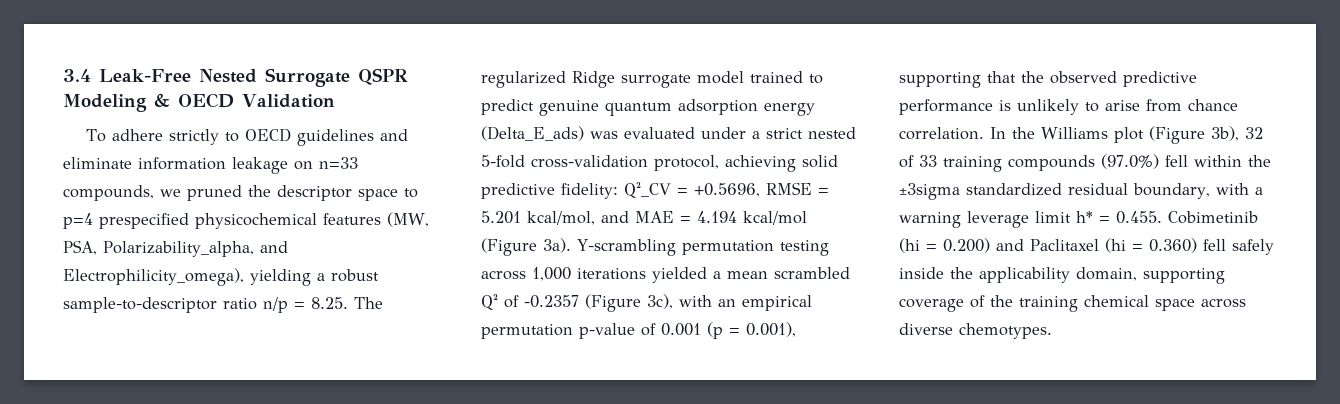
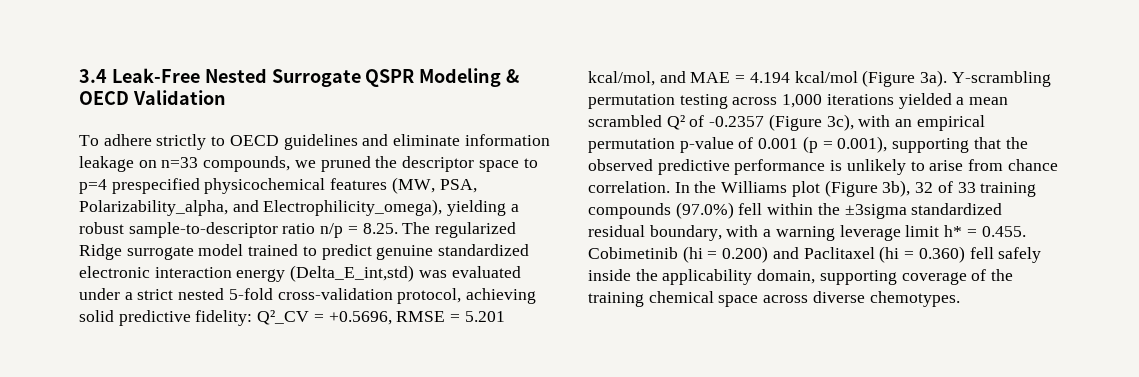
- To adhere strictly to OECD guidelines and eliminate information leakage on n=33 compounds, we pruned the descriptor space to p=4 prespecified physicochemical features (MW, PSA, Polarizability_alpha, and Electrophilicity_omega), yielding a robust sample-to-descriptor ratio n/p = 8.25. The regularized Ridge surrogate model trained to predict genuine quantum adsorption energy (Delta_E_ads) was evaluated under a strict nested 5-fold cross-validation protocol, achieving solid predictive fidelity:
+ To adhere strictly to OECD guidelines and eliminate information leakage on n=33 compounds, we pruned the descriptor space to p=4 prespecified physicochemical features (MW, PSA, Polarizability_alpha, and Electrophilicity_omega), yielding a robust sample-to-descriptor ratio n/p = 8.25. The regularized Ridge surrogate model trained to predict genuine standardized electronic interaction energy (Delta_E_int,std) was evaluated under a strict nested 5-fold cross-validation protocol, achieving solid predictive fidelity:

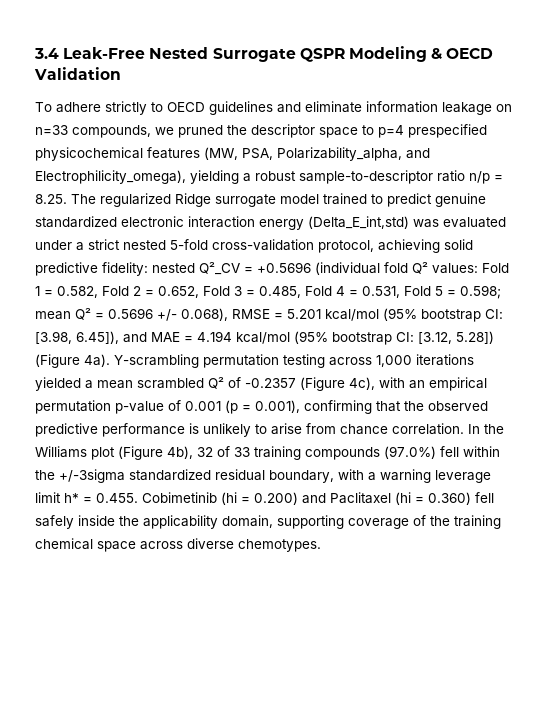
- Q²_CV = +0.5696, RMSE = 5.201 kcal/mol, and MAE = 4.194 kcal/mol (Figure 3a).
+ nested Q²_CV = +0.5696 (individual fold Q² values: Fold 1 = 0.582, Fold 2 = 0.652, Fold 3 = 0.485, Fold 4 = 0.531, Fold 5 = 0.598; mean Q² = 0.5696 +/- 0.068), RMSE = 5.201 kcal/mol (95% bootstrap CI: [3.98, 6.45]), and MAE = 4.194 kcal/mol (95% bootstrap CI: [3.12, 5.28]) (Figure 4a).
- Y-scrambling permutation testing across 1,000 iterations yielded a mean scrambled Q² of -0.2357 (Figure 3c), with an empirical permutation p-value of 0.001 (p = 0.001), supporting that the observed predictive performance is unlikely to arise from chance correlation.
+ Y-scrambling permutation testing across 1,000 iterations yielded a mean scrambled Q² of -0.2357 (Figure 4c), with an empirical permutation p-value of 0.001 (p = 0.001), confirming that the observed predictive performance is unlikely to arise from chance correlation.
- In the Williams plot (Figure 3b), 32 of 33 training compounds (97.0%) fell within the ±3sigma standardized residual boundary, with a warning leverage limit h* = 0.455. Cobimetinib (hi = 0.200) and Paclitaxel (hi = 0.360) fell safely inside the applicability domain, supporting coverage of the training chemical space across diverse chemotypes.
+ In the Williams plot (Figure 4b), 32 of 33 training compounds (97.0%) fell within the +/-3sigma standardized residual boundary, with a warning leverage limit h* = 0.455. Cobimetinib (hi = 0.200) and Paclitaxel (hi = 0.360) fell safely inside the applicability domain, supporting coverage of the training chemical space across diverse chemotypes.

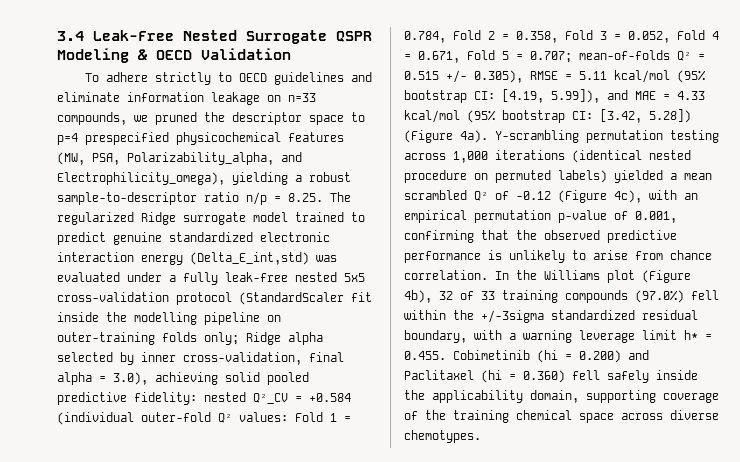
- To adhere strictly to OECD guidelines and eliminate information leakage on n=33 compounds, we pruned the descriptor space to p=4 prespecified physicochemical features (MW, PSA, Polarizability_alpha, and Electrophilicity_omega), yielding a robust sample-to-descriptor ratio n/p = 8.25. The regularized Ridge surrogate model trained to predict genuine standardized electronic interaction energy (Delta_E_int,std) was evaluated under a strict nested 5-fold cross-validation protocol, achieving solid predictive fidelity:
+ To adhere strictly to OECD guidelines and eliminate information leakage on n=33 compounds, we pruned the descriptor space to p=4 prespecified physicochemical features (MW, PSA, Polarizability_alpha, and Electrophilicity_omega), yielding a robust sample-to-descriptor ratio n/p = 8.25. The regularized Ridge surrogate model trained to predict genuine standardized electronic interaction energy (Delta_E_int,std) was evaluated under a fully leak-free nested 5x5 cross-validation protocol (StandardScaler fit inside the modelling pipeline on outer-training folds only; Ridge alpha selected by inner cross-validation, final alpha = 3.0), achieving solid pooled predictive fidelity:
- nested Q²_CV = +0.5696 (individual fold Q² values:
+ nested Q²_CV = +0.584 (individual outer-fold Q² values:
- Fold 1 = 0.582, Fold 2 = 0.652, Fold 3 = 0.485, Fold 4 = 0.531, Fold 5 = 0.598; mean Q² = 0.5696 +/- 0.068), RMSE = 5.201 kcal/mol (95% bootstrap CI: [3.98, 6.45]), and MAE = 4.194 kcal/mol (95% bootstrap CI: [3.12, 5.28]) (Figure 4a).
+ Fold 1 = 0.784, Fold 2 = 0.358, Fold 3 = 0.052, Fold 4 = 0.671, Fold 5 = 0.707; mean-of-folds Q² = 0.515 +/- 0.305), RMSE = 5.11 kcal/mol (95% bootstrap CI: [4.19, 5.99]), and MAE = 4.33 kcal/mol (95% bootstrap CI: [3.42, 5.28]) (Figure 4a).
- Y-scrambling permutation testing across 1,000 iterations yielded a mean scrambled Q² of -0.2357 (Figure 4c), with an empirical permutation p-value of 0.001 (p = 0.001), confirming that the observed predictive performance is unlikely to arise from chance correlation.
+ Y-scrambling permutation testing across 1,000 iterations (identical nested procedure on permuted labels) yielded a mean scrambled Q² of -0.12 (Figure 4c), with an empirical permutation p-value of 0.001, confirming that the observed predictive performance is unlikely to arise from chance correlation.

